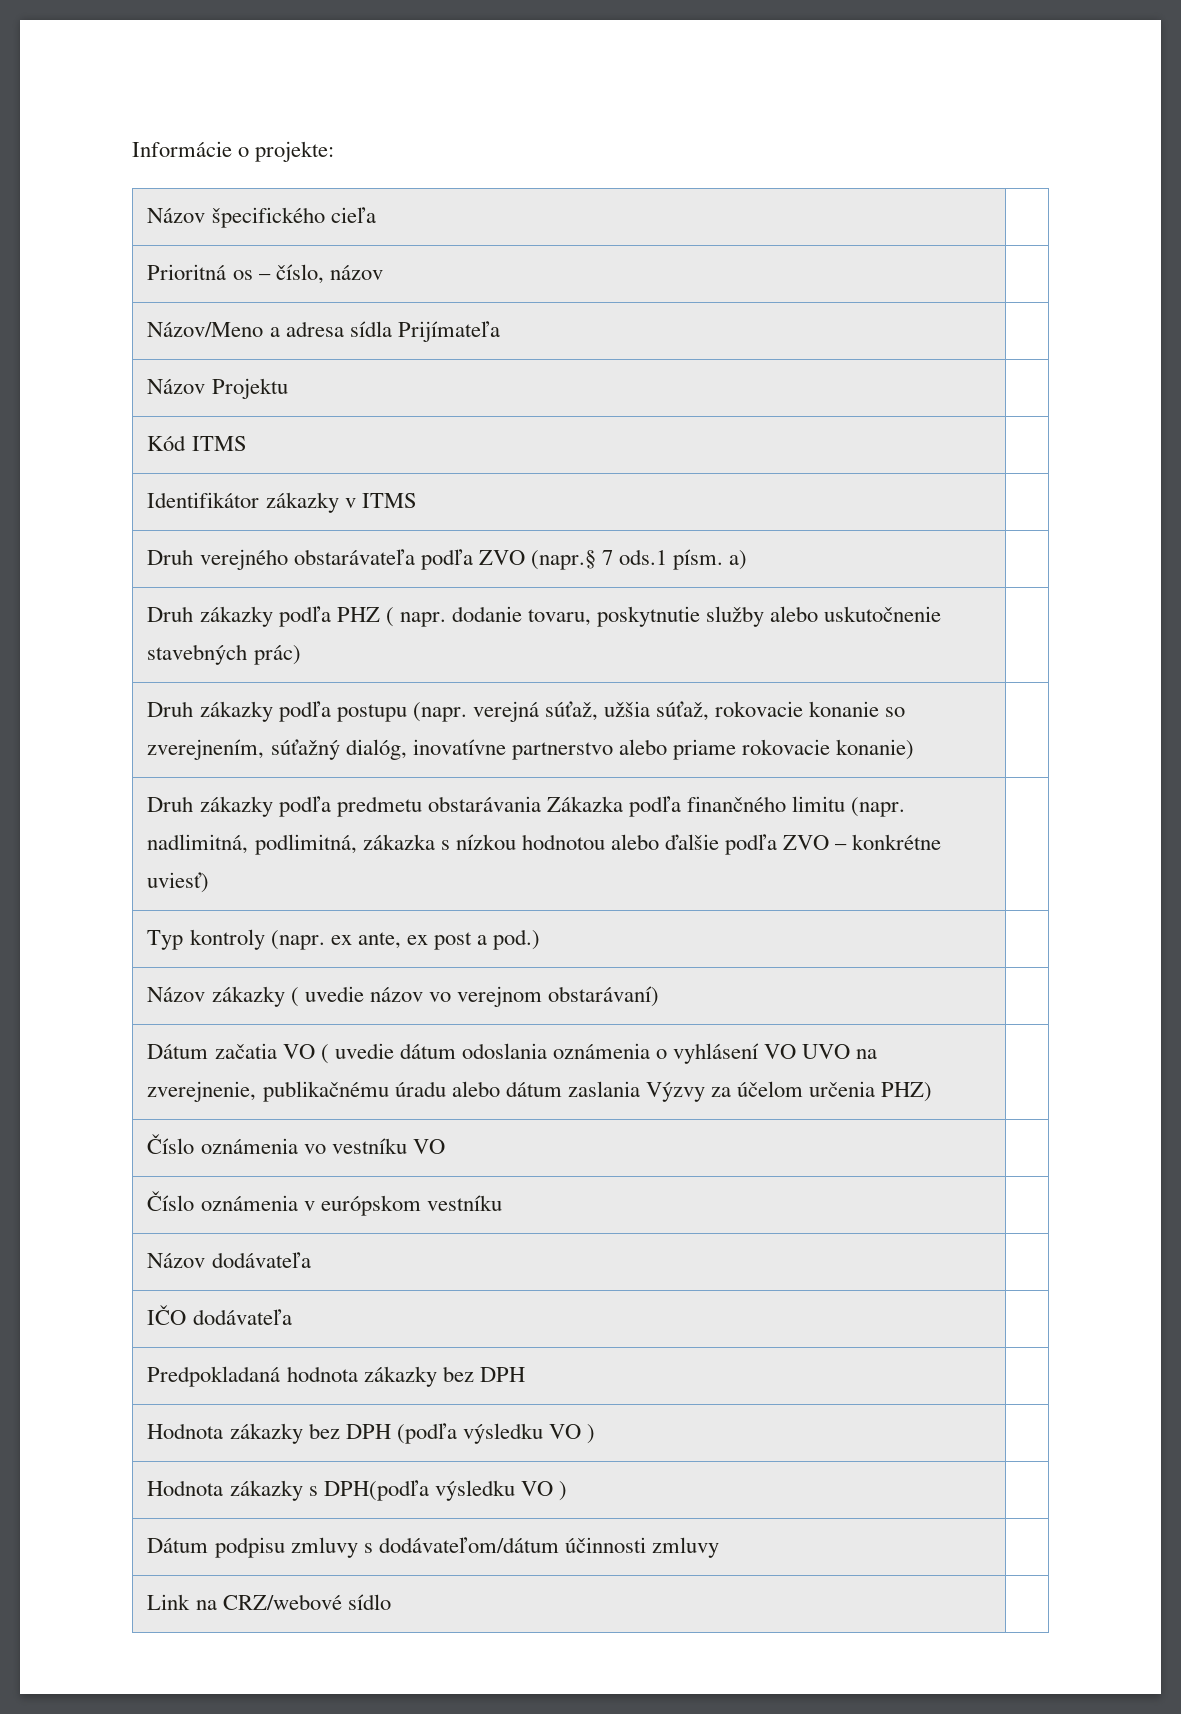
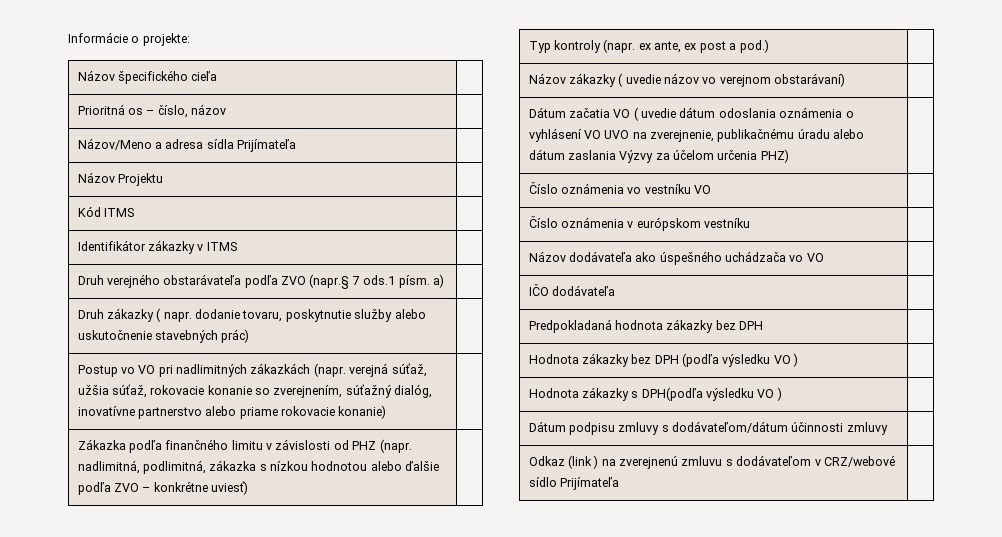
- Druh zákazky podľa PHZ ( napr. dodanie tovaru, poskytnutie služby alebo uskutočnenie stavebných prác) |
+ Druh zákazky ( napr. dodanie tovaru, poskytnutie služby alebo uskutočnenie stavebných prác) |
- Druh zákazky podľa postupu (napr. verejná súťaž, užšia súťaž, rokovacie konanie so zverejnením, súťažný dialóg, inovatívne partnerstvo alebo priame rokovacie konanie) |
+ Postup vo VO pri nadlimitných zákazkách (napr. verejná súťaž, užšia súťaž, rokovacie konanie so zverejnením, súťažný dialóg, inovatívne partnerstvo alebo priame rokovacie konanie) |
- Druh zákazky podľa predmetu obstarávania Zákazka podľa finančného limitu (napr. nadlimitná, podlimitná, zákazka s nízkou hodnotou alebo ďalšie podľa ZVO – konkrétne uviesť) |
+ Zákazka podľa finančného limitu v závislosti od PHZ (napr. nadlimitná, podlimitná, zákazka s nízkou hodnotou alebo ďalšie podľa ZVO – konkrétne uviesť) |
- Názov dodávateľa |
+ Názov dodávateľa ako úspešného uchádzača vo VO |
- Link na CRZ/webové sídlo |
+ Odkaz (link ) na zverejnenú zmluvu s dodávateľom v CRZ/webové sídlo Prijímateľa |

